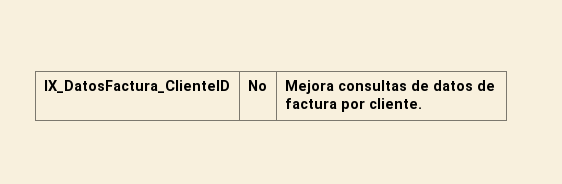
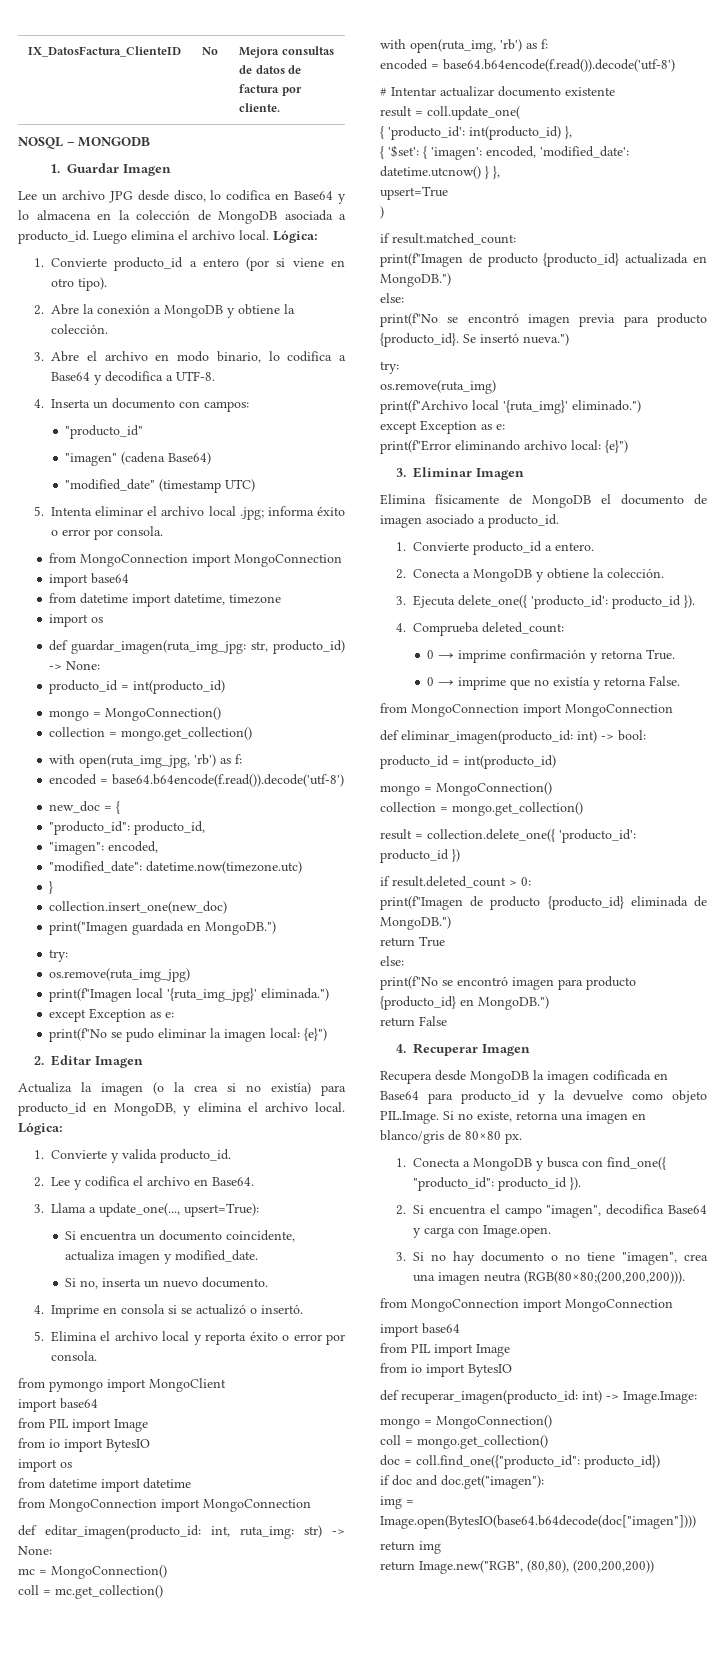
+ NOSQL – MONGODB
+ 1. Guardar Imagen
+ Lee un archivo JPG desde disco, lo codifica en Base64 y lo almacena en la colección de MongoDB asociada a producto_id. Luego elimina el archivo local. Lógica:
+ 1. Convierte producto_id a entero (por si viene en otro tipo).
+ 2. Abre la conexión a MongoDB y obtiene la colección.
+ 3. Abre el archivo en modo binario, lo codifica a Base64 y decodifica a UTF-8.
+ 4. Inserta un documento con campos:
+ "producto_id"
+ "imagen" (cadena Base64)
+ "modified_date" (timestamp UTC)
+ 5. Intenta eliminar el archivo local .jpg; informa éxito o error por consola.
+ from MongoConnection import MongoConnection
+ import base64
+ from datetime import datetime, timezone
+ import os
+ def guardar_imagen(ruta_img_jpg: str, producto_id) -> None:
+ producto_id = int(producto_id)
+ mongo = MongoConnection()
+ collection = mongo.get_collection()
+ with open(ruta_img_jpg, 'rb') as f:
+ encoded = base64.b64encode(f.read()).decode('utf-8')
+ new_doc = {
+ "producto_id": producto_id,
+ "imagen": encoded,
+ "modified_date": datetime.now(timezone.utc)
+ }
+ collection.insert_one(new_doc)
+ print("Imagen guardada en MongoDB.")
+ try:
+ os.remove(ruta_img_jpg)
+ print(f"Imagen local '{ruta_img_jpg}' eliminada.")
+ except Exception as e:
+ print(f"No se pudo eliminar la imagen local: {e}")
+ 2. Editar Imagen
+ Actualiza la imagen (o la crea si no existía) para producto_id en MongoDB, y elimina el archivo local. Lógica:
+ 1. Convierte y valida producto_id.
+ 2. Lee y codifica el archivo en Base64.
+ 3. Llama a update_one(..., upsert=True):
+ Si encuentra un documento coincidente, actualiza imagen y modified_date.
+ Si no, inserta un nuevo documento.
+ 4. Imprime en consola si se actualizó o insertó.
+ 5. Elimina el archivo local y reporta éxito o error por consola.
+ from pymongo import MongoClient
+ import base64
+ from PIL import Image
+ from io import BytesIO
+ import os
+ from datetime import datetime
+ from MongoConnection import MongoConnection
+ def editar_imagen(producto_id: int, ruta_img: str) -> None:
+ mc = MongoConnection()
+ coll = mc.get_collection()
+ with open(ruta_img, 'rb') as f:
+ encoded = base64.b64encode(f.read()).decode('utf-8')
+ # Intentar actualizar documento existente
+ result = coll.update_one(
+ { 'producto_id': int(producto_id) },
+ { '$set': { 'imagen': encoded, 'modified_date': datetime.utcnow() } },
+ upsert=True
+ )
+ if result.matched_count:
+ print(f"Imagen de producto {producto_id} actualizada en MongoDB.")
+ else:
+ print(f"No se encontró imagen previa para producto {producto_id}. Se insertó nueva.")
+ try:
+ os.remove(ruta_img)
+ print(f"Archivo local '{ruta_img}' eliminado.")
+ except Exception as e:
+ print(f"Error eliminando archivo local: {e}")
+ 3. Eliminar Imagen
+ Elimina físicamente de MongoDB el documento de imagen asociado a producto_id.
+ 1. Convierte producto_id a entero.
+ 2. Conecta a MongoDB y obtiene la colección.
+ 3. Ejecuta delete_one({ 'producto_id': producto_id }).
+ 4. Comprueba deleted_count:
+ 0 → imprime confirmación y retorna True.
+ 0 → imprime que no existía y retorna False.
+ from MongoConnection import MongoConnection
+ def eliminar_imagen(producto_id: int) -> bool:
+ producto_id = int(producto_id)
+ mongo = MongoConnection()
+ collection = mongo.get_collection()
+ result = collection.delete_one({ 'producto_id': producto_id })
+ if result.deleted_count > 0:
+ print(f"Imagen de producto {producto_id} eliminada de MongoDB.")
+ return True
+ else:
+ print(f"No se encontró imagen para producto {producto_id} en MongoDB.")
+ return False
+ 4. Recuperar Imagen
+ Recupera desde MongoDB la imagen codificada en Base64 para producto_id y la devuelve como objeto PIL.Image. Si no existe, retorna una imagen en blanco/gris de 80×80 px.
+ 1. Conecta a MongoDB y busca con find_one({ "producto_id": producto_id }).
+ 2. Si encuentra el campo "imagen", decodifica Base64 y carga con Image.open.
+ 3. Si no hay documento o no tiene "imagen", crea una imagen neutra (RGB(80×80;(200,200,200))).
+ from MongoConnection import MongoConnection
+ import base64
+ from PIL import Image
+ from io import BytesIO
+ def recuperar_imagen(producto_id: int) -> Image.Image:
+ mongo = MongoConnection()
+ coll = mongo.get_collection()
+ doc = coll.find_one({"producto_id": producto_id})
+ if doc and doc.get("imagen"):
+ img = Image.open(BytesIO(base64.b64decode(doc["imagen"])))
+ return img
+ return Image.new("RGB", (80,80), (200,200,200))

